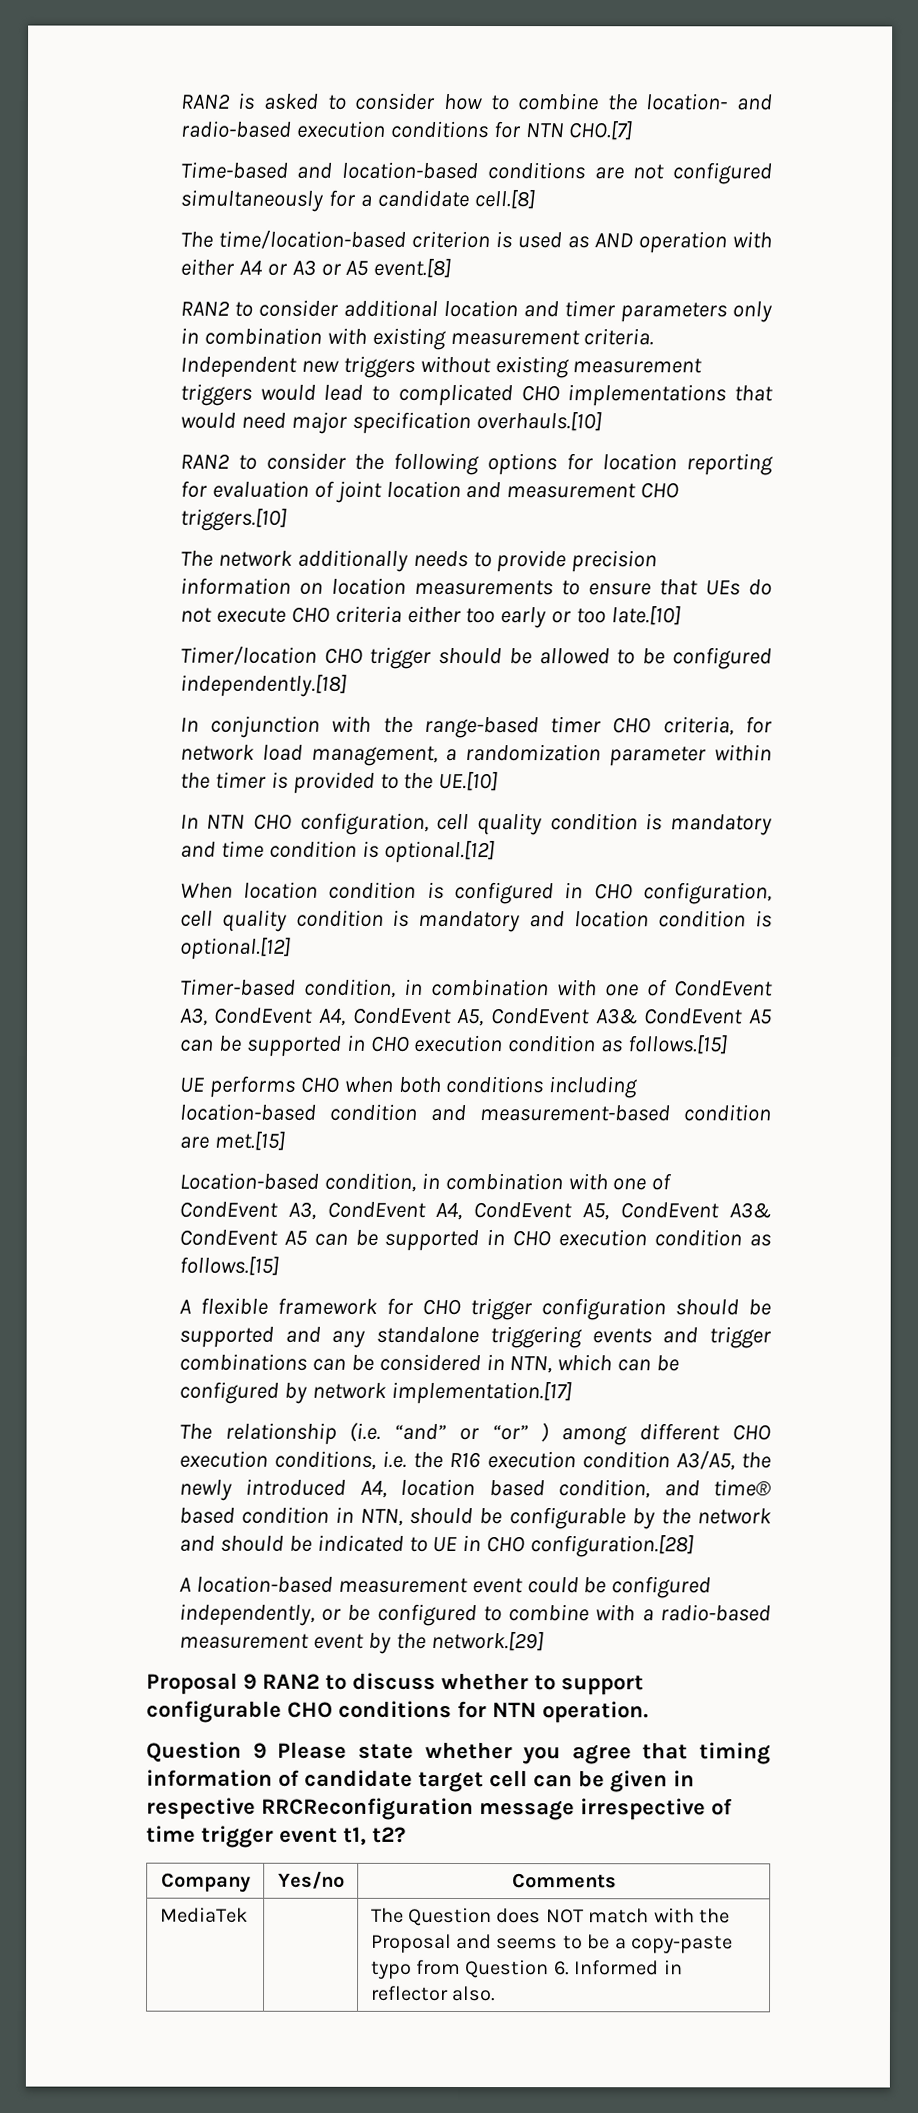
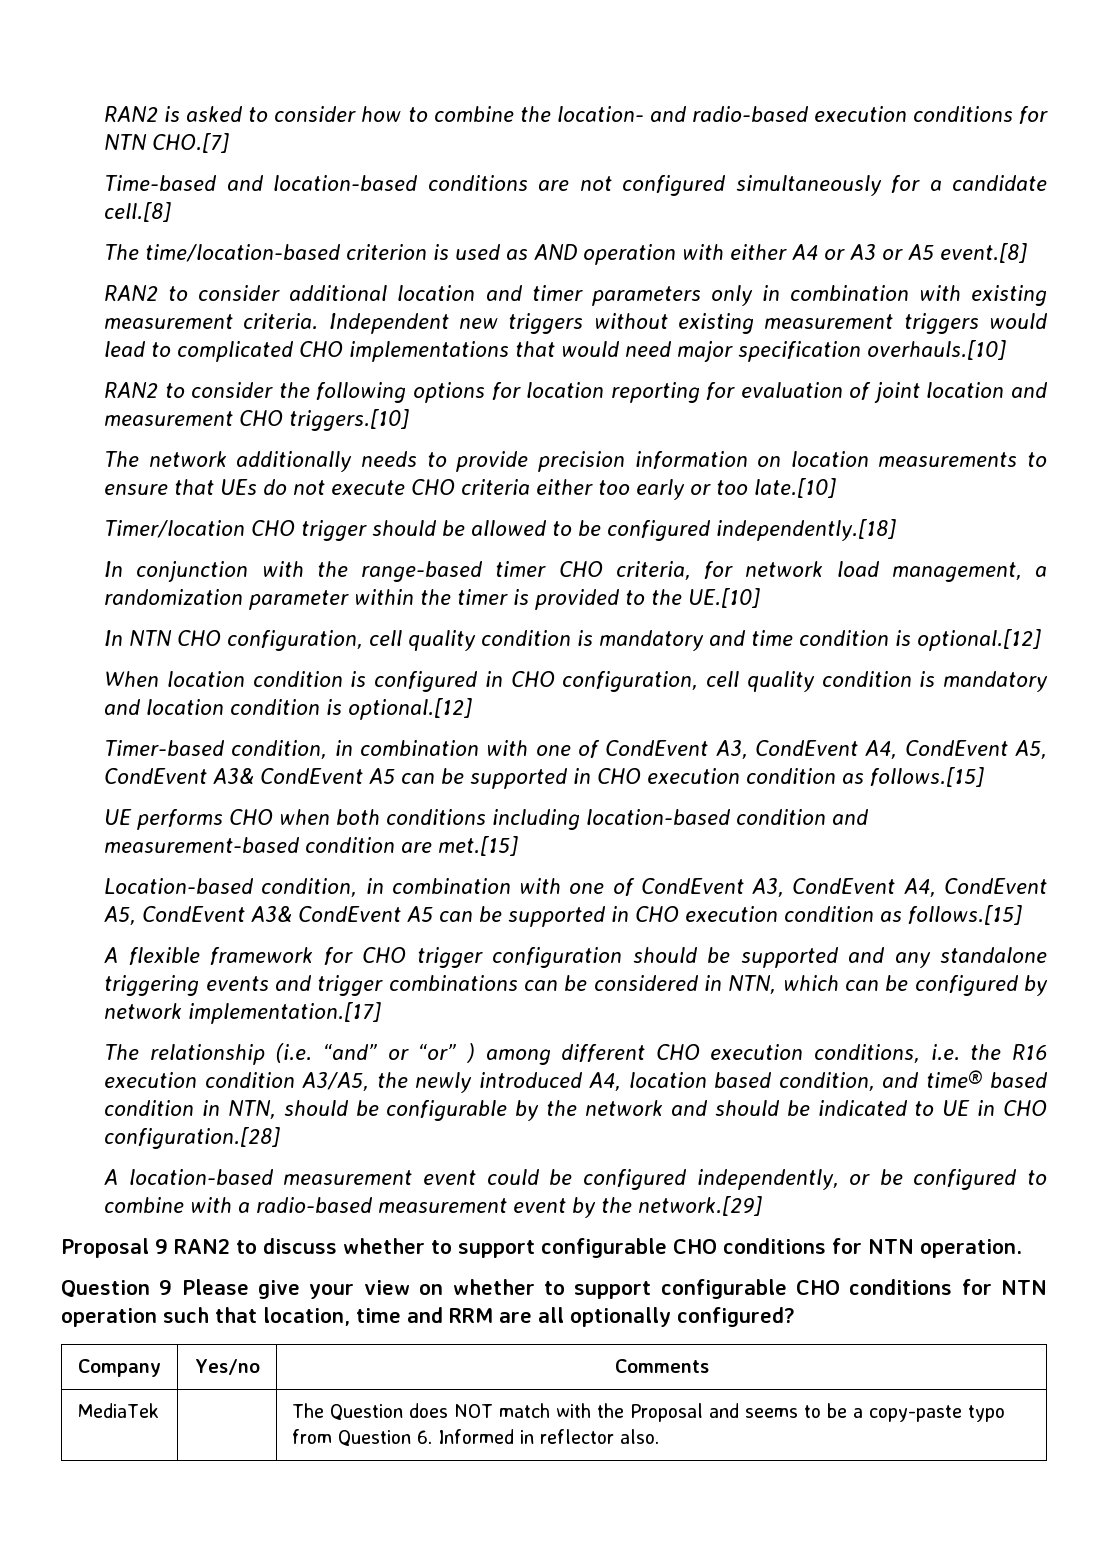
- Question 9 Please state whether you agree that timing information of candidate target cell can be given in respective RRCReconfiguration message irrespective of time trigger event t1, t2?
+ Question 9 Please give your view on whether to support configurable CHO conditions for NTN operation such that location, time and RRM are all optionally configured?

